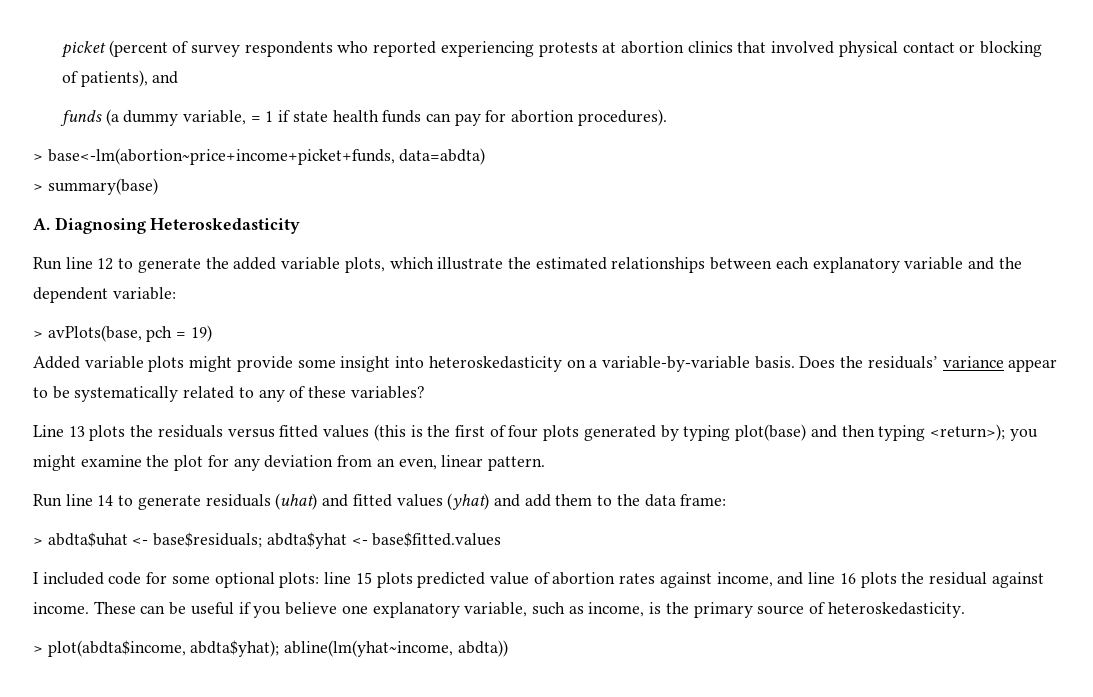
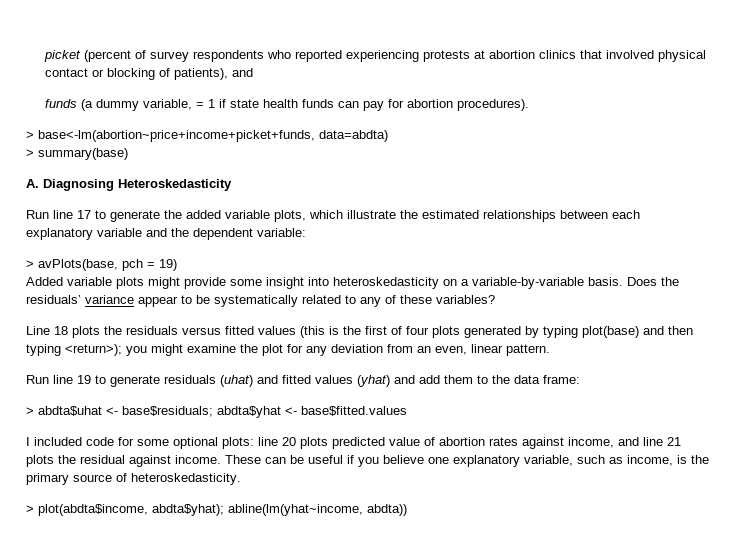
- Run line 12 to generate the added variable plots, which illustrate the estimated relationships between each explanatory variable and the dependent variable:
+ Run line 17 to generate the added variable plots, which illustrate the estimated relationships between each explanatory variable and the dependent variable:
- Line 13 plots the residuals versus fitted values (this is the first of four plots generated by typing plot(base) and then typing <return>); you might examine the plot for any deviation from an even, linear pattern.
+ Line 18 plots the residuals versus fitted values (this is the first of four plots generated by typing plot(base) and then typing <return>); you might examine the plot for any deviation from an even, linear pattern.
- Run line 14 to generate residuals (uhat) and fitted values (yhat) and add them to the data frame:
+ Run line 19 to generate residuals (uhat) and fitted values (yhat) and add them to the data frame:
- I included code for some optional plots: line 15 plots predicted value of abortion rates against income, and line 16 plots the residual against income.
+ I included code for some optional plots: line 20 plots predicted value of abortion rates against income, and line 21 plots the residual against income.

